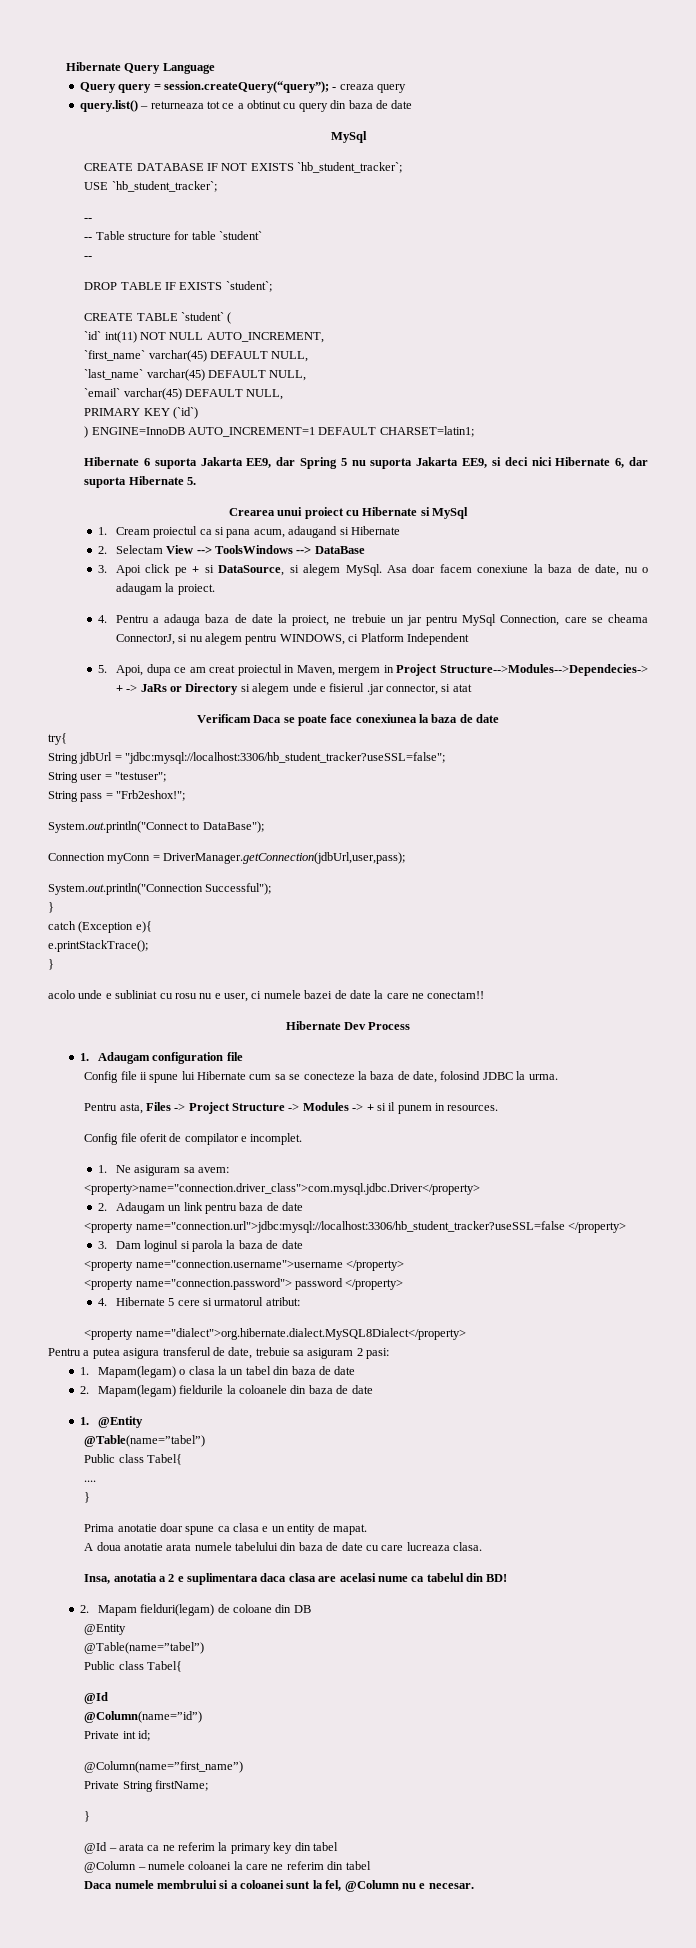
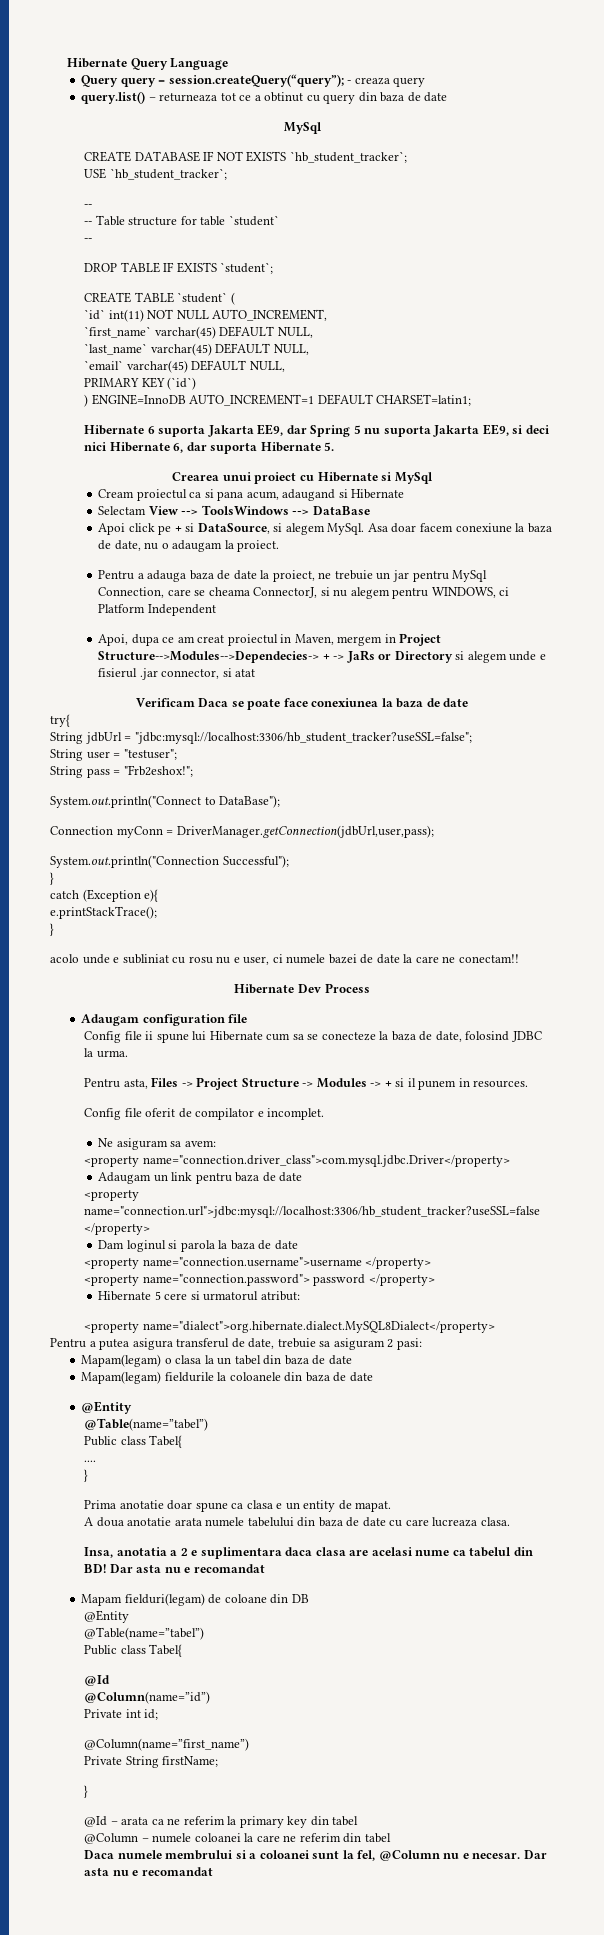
- 1. Cream proiectul ca si pana acum, adaugand si Hibernate
+ Cream proiectul ca si pana acum, adaugand si Hibernate
- 2. Selectam View --> ToolsWindows --> DataBase
+ Selectam View --> ToolsWindows --> DataBase
- 3. Apoi click pe + si DataSource, si alegem MySql.
+ Apoi click pe + si DataSource, si alegem MySql.
- 4. Pentru a adauga baza de date la proiect, ne trebuie un jar pentru MySql Connection, care se cheama ConnectorJ, si nu alegem pentru WINDOWS, ci Platform Independent
+ Pentru a adauga baza de date la proiect, ne trebuie un jar pentru MySql Connection, care se cheama ConnectorJ, si nu alegem pentru WINDOWS, ci Platform Independent
- 5. Apoi, dupa ce am creat proiectul in Maven, mergem in Project Structure-->Modules-->Dependecies-> + -> JaRs or Directory si alegem unde e fisierul .jar connector, si atat
+ Apoi, dupa ce am creat proiectul in Maven, mergem in Project Structure-->Modules-->Dependecies-> + -> JaRs or Directory si alegem unde e fisierul .jar connector, si atat
- 1. Adaugam configuration file
+ Adaugam configuration file
- 1. Ne asiguram sa avem:
+ Ne asiguram sa avem:
- <property>name="connection.driver_class">com.mysql.jdbc.Driver</property>
- 2. Adaugam un link pentru baza de date
+ <property name="connection.driver_class">com.mysql.jdbc.Driver</property>
+ Adaugam un link pentru baza de date
- 3. Dam loginul si parola la baza de date
+ Dam loginul si parola la baza de date
- 4. Hibernate 5 cere si urmatorul atribut:
+ Hibernate 5 cere si urmatorul atribut:
- 1. Mapam(legam) o clasa la un tabel din baza de date
+ Mapam(legam) o clasa la un tabel din baza de date
- 2. Mapam(legam) fieldurile la coloanele din baza de date
- 1. @Entity
+ Mapam(legam) fieldurile la coloanele din baza de date
+ @Entity
- Insa, anotatia a 2 e suplimentara daca clasa are acelasi nume ca tabelul din BD!
- 2. Mapam fielduri(legam) de coloane din DB
+ Insa, anotatia a 2 e suplimentara daca clasa are acelasi nume ca tabelul din BD! Dar asta nu e recomandat
+ Mapam fielduri(legam) de coloane din DB
- Daca numele membrului si a coloanei sunt la fel, @Column nu e necesar.
+ Daca numele membrului si a coloanei sunt la fel, @Column nu e necesar. Dar asta nu e recomandat

